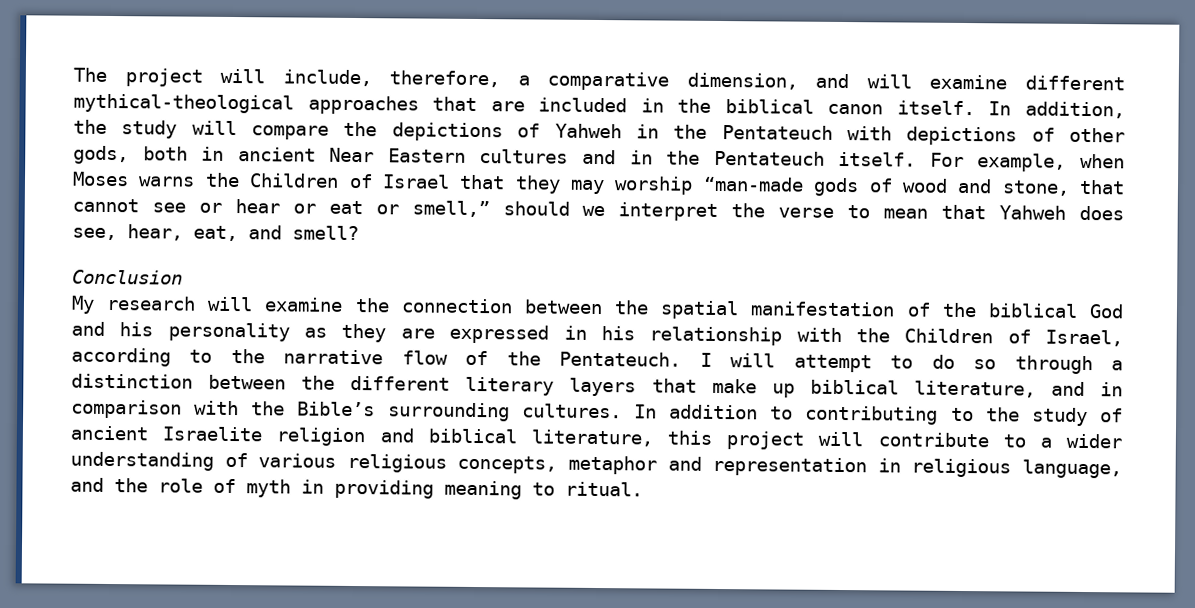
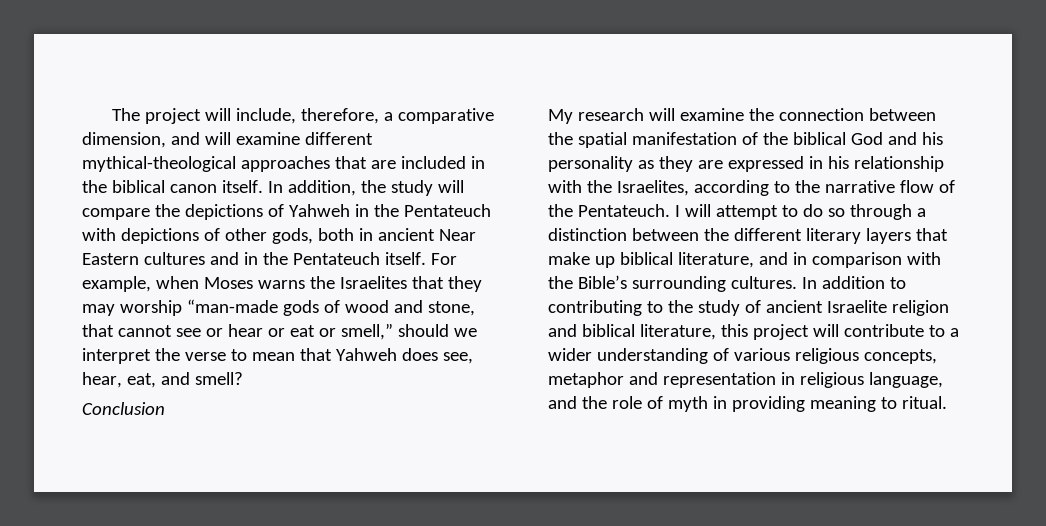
- For example, when Moses warns the Children of Israel that they may worship “man-made gods of wood and stone, that cannot see or hear or eat or smell,” should we interpret the verse to mean that Yahweh does see, hear, eat, and smell?
+ For example, when Moses warns the Israelites that they may worship “man-made gods of wood and stone, that cannot see or hear or eat or smell,” should we interpret the verse to mean that Yahweh does see, hear, eat, and smell?
- My research will examine the connection between the spatial manifestation of the biblical God and his personality as they are expressed in his relationship with the Children of Israel, according to the narrative flow of the Pentateuch.
+ My research will examine the connection between the spatial manifestation of the biblical God and his personality as they are expressed in his relationship with the Israelites, according to the narrative flow of the Pentateuch.

